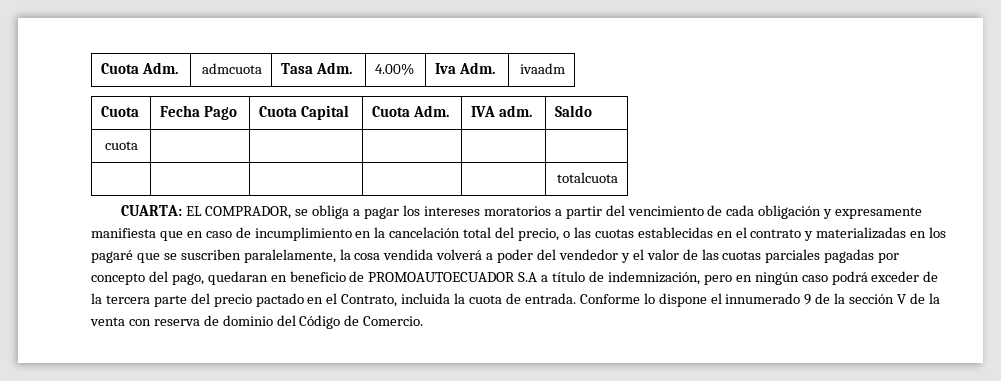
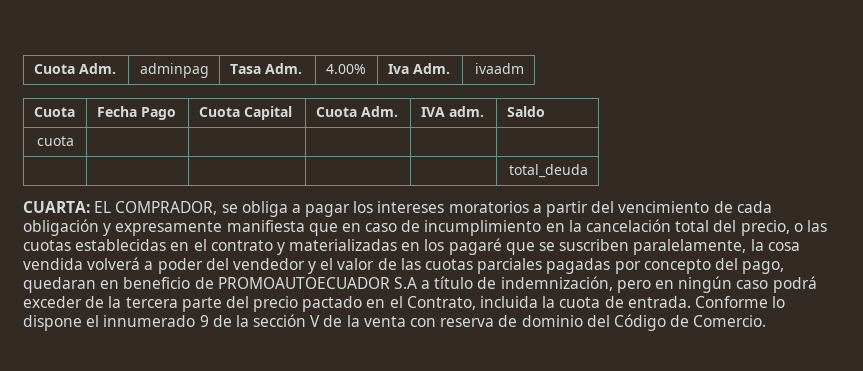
- Cuota Adm. | admcuota | Tasa Adm. | 4.00% | Iva Adm. | ivaadm
+ Cuota Adm. | adminpag | Tasa Adm. | 4.00% | Iva Adm. | ivaadm
- | | | | | totalcuota
+ | | | | | total_deuda

